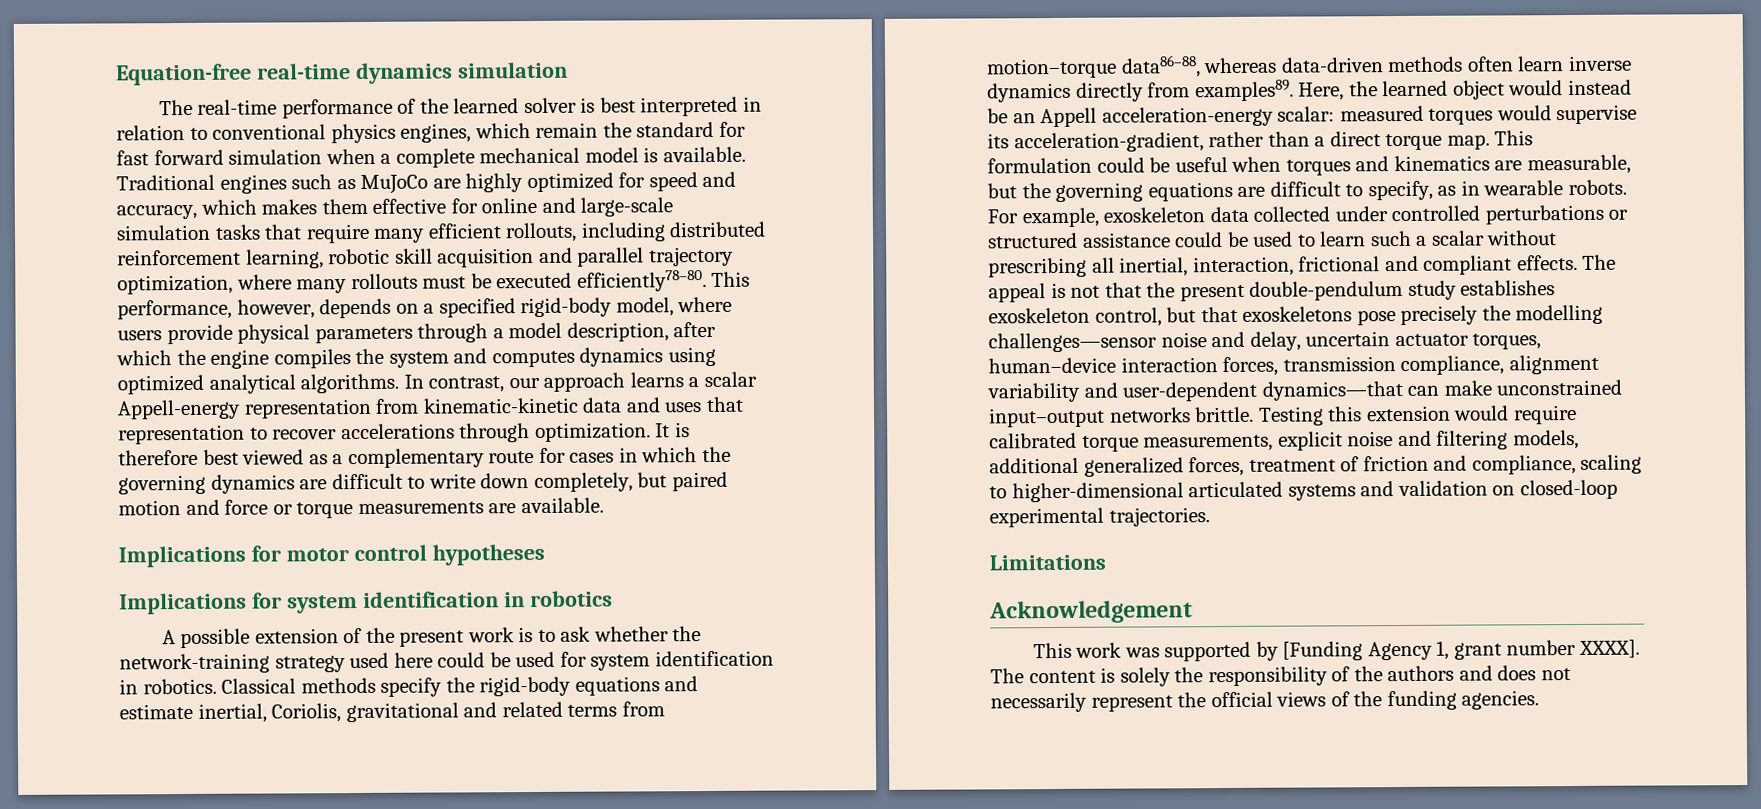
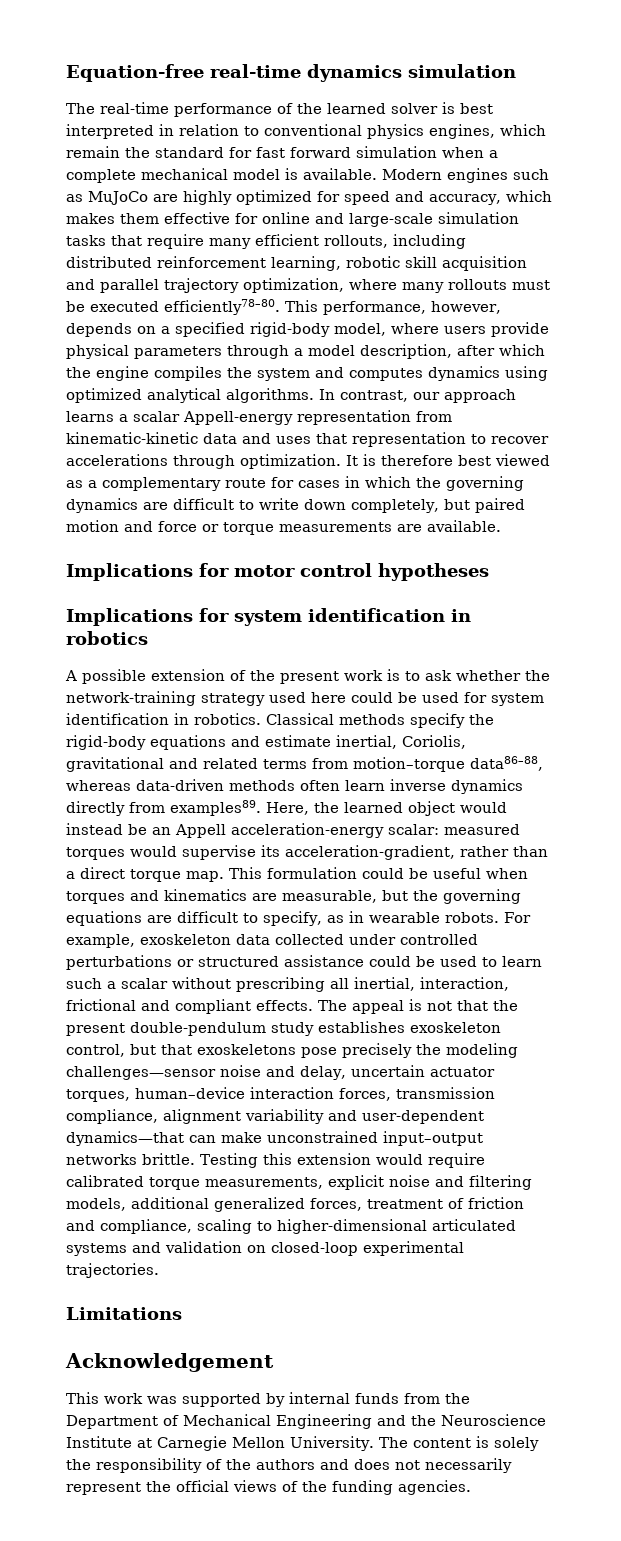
- Traditional engines such as MuJoCo are highly optimized for speed and accuracy, which makes them effective for online and large-scale simulation tasks that require many efficient rollouts, including distributed reinforcement learning, robotic skill acquisition and parallel trajectory optimization, where many rollouts must be executed efficiently78–80.
+ Modern engines such as MuJoCo are highly optimized for speed and accuracy, which makes them effective for online and large-scale simulation tasks that require many efficient rollouts, including distributed reinforcement learning, robotic skill acquisition and parallel trajectory optimization, where many rollouts must be executed efficiently78–80.
- The appeal is not that the present double-pendulum study establishes exoskeleton control, but that exoskeletons pose precisely the modelling challenges—sensor noise and delay, uncertain actuator torques, human–device interaction forces, transmission compliance, alignment variability and user-dependent dynamics—that can make unconstrained input–output networks brittle.
+ The appeal is not that the present double-pendulum study establishes exoskeleton control, but that exoskeletons pose precisely the modeling challenges—sensor noise and delay, uncertain actuator torques, human–device interaction forces, transmission compliance, alignment variability and user-dependent dynamics—that can make unconstrained input–output networks brittle.
- This work was supported by [Funding Agency 1, grant number XXXX].
+ This work was supported by internal funds from the Department of Mechanical Engineering and the Neuroscience Institute at Carnegie Mellon University.

